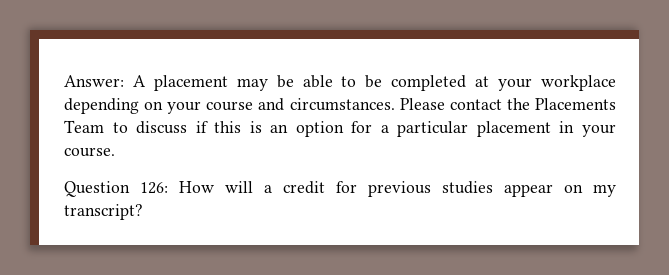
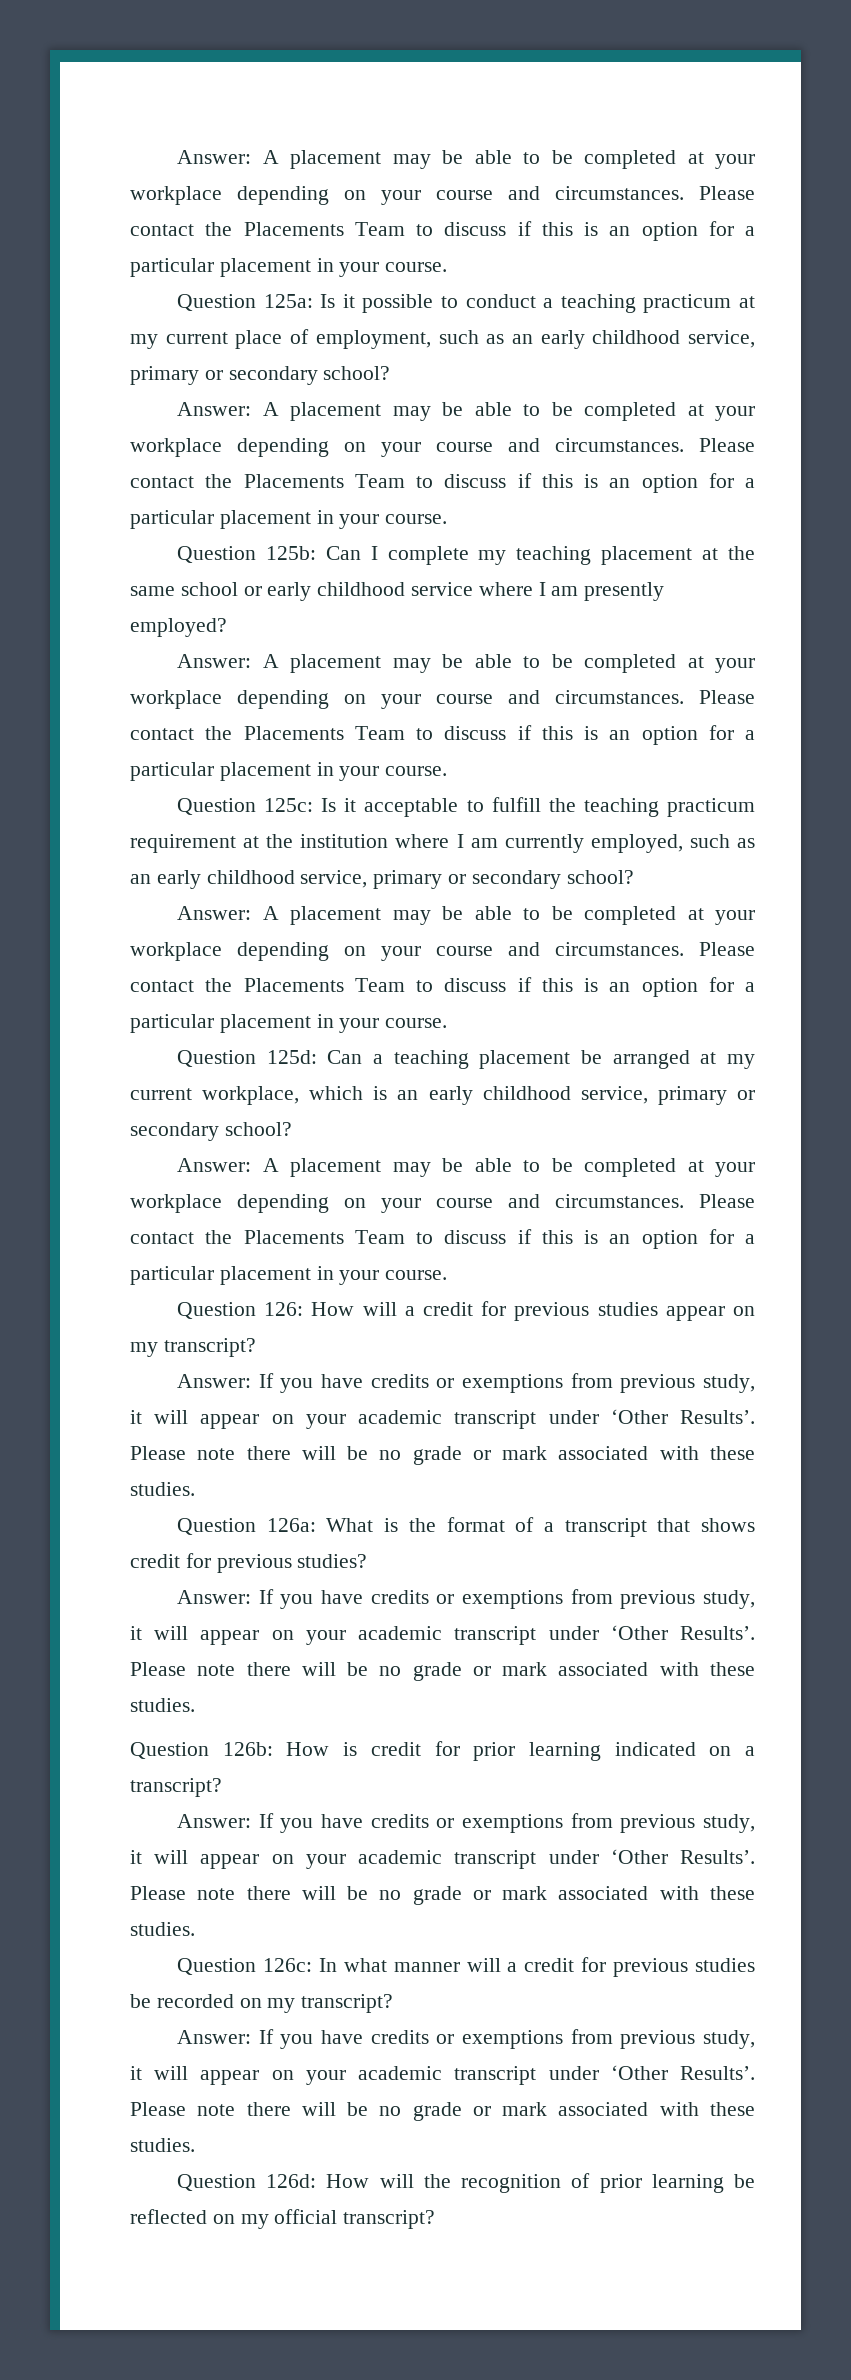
+ Question 125a: Is it possible to conduct a teaching practicum at my current place of employment, such as an early childhood service, primary or secondary school?
+ Answer: A placement may be able to be completed at your workplace depending on your course and circumstances. Please contact the Placements Team to discuss if this is an option for a particular placement in your course.
+ Question 125b: Can I complete my teaching placement at the same school or early childhood service where I am presently employed?
+ Answer: A placement may be able to be completed at your workplace depending on your course and circumstances. Please contact the Placements Team to discuss if this is an option for a particular placement in your course.
+ Question 125c: Is it acceptable to fulfill the teaching practicum requirement at the institution where I am currently employed, such as an early childhood service, primary or secondary school?
+ Answer: A placement may be able to be completed at your workplace depending on your course and circumstances. Please contact the Placements Team to discuss if this is an option for a particular placement in your course.
+ Question 125d: Can a teaching placement be arranged at my current workplace, which is an early childhood service, primary or secondary school?
+ Answer: A placement may be able to be completed at your workplace depending on your course and circumstances. Please contact the Placements Team to discuss if this is an option for a particular placement in your course.
  Question 126: How will a credit for previous studies appear on my transcript?
+ Answer: If you have credits or exemptions from previous study, it will appear on your academic transcript under ‘Other Results’. Please note there will be no grade or mark associated with these studies.
+ Question 126a: What is the format of a transcript that shows credit for previous studies?
+ Answer: If you have credits or exemptions from previous study, it will appear on your academic transcript under ‘Other Results’. Please note there will be no grade or mark associated with these studies.
+ Question 126b: How is credit for prior learning indicated on a transcript?
+ Answer: If you have credits or exemptions from previous study, it will appear on your academic transcript under ‘Other Results’. Please note there will be no grade or mark associated with these studies.
+ Question 126c: In what manner will a credit for previous studies be recorded on my transcript?
+ Answer: If you have credits or exemptions from previous study, it will appear on your academic transcript under ‘Other Results’. Please note there will be no grade or mark associated with these studies.
+ Question 126d: How will the recognition of prior learning be reflected on my official transcript?

